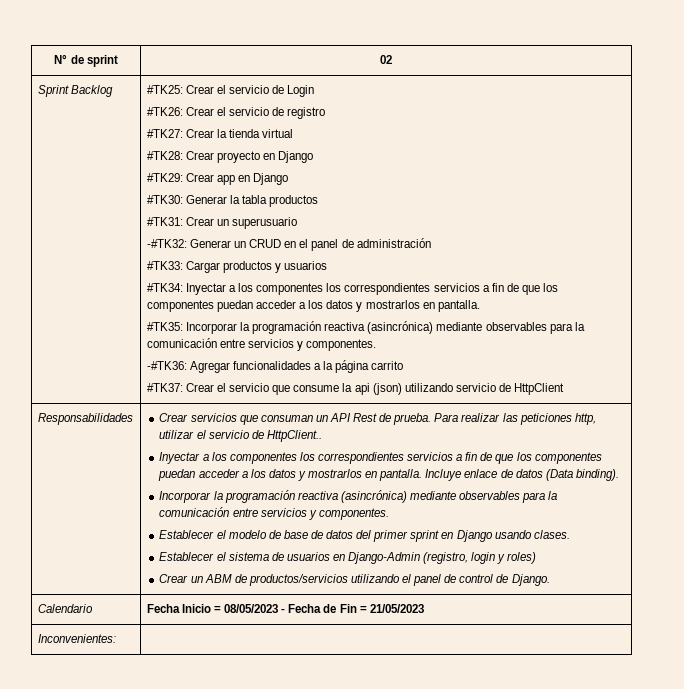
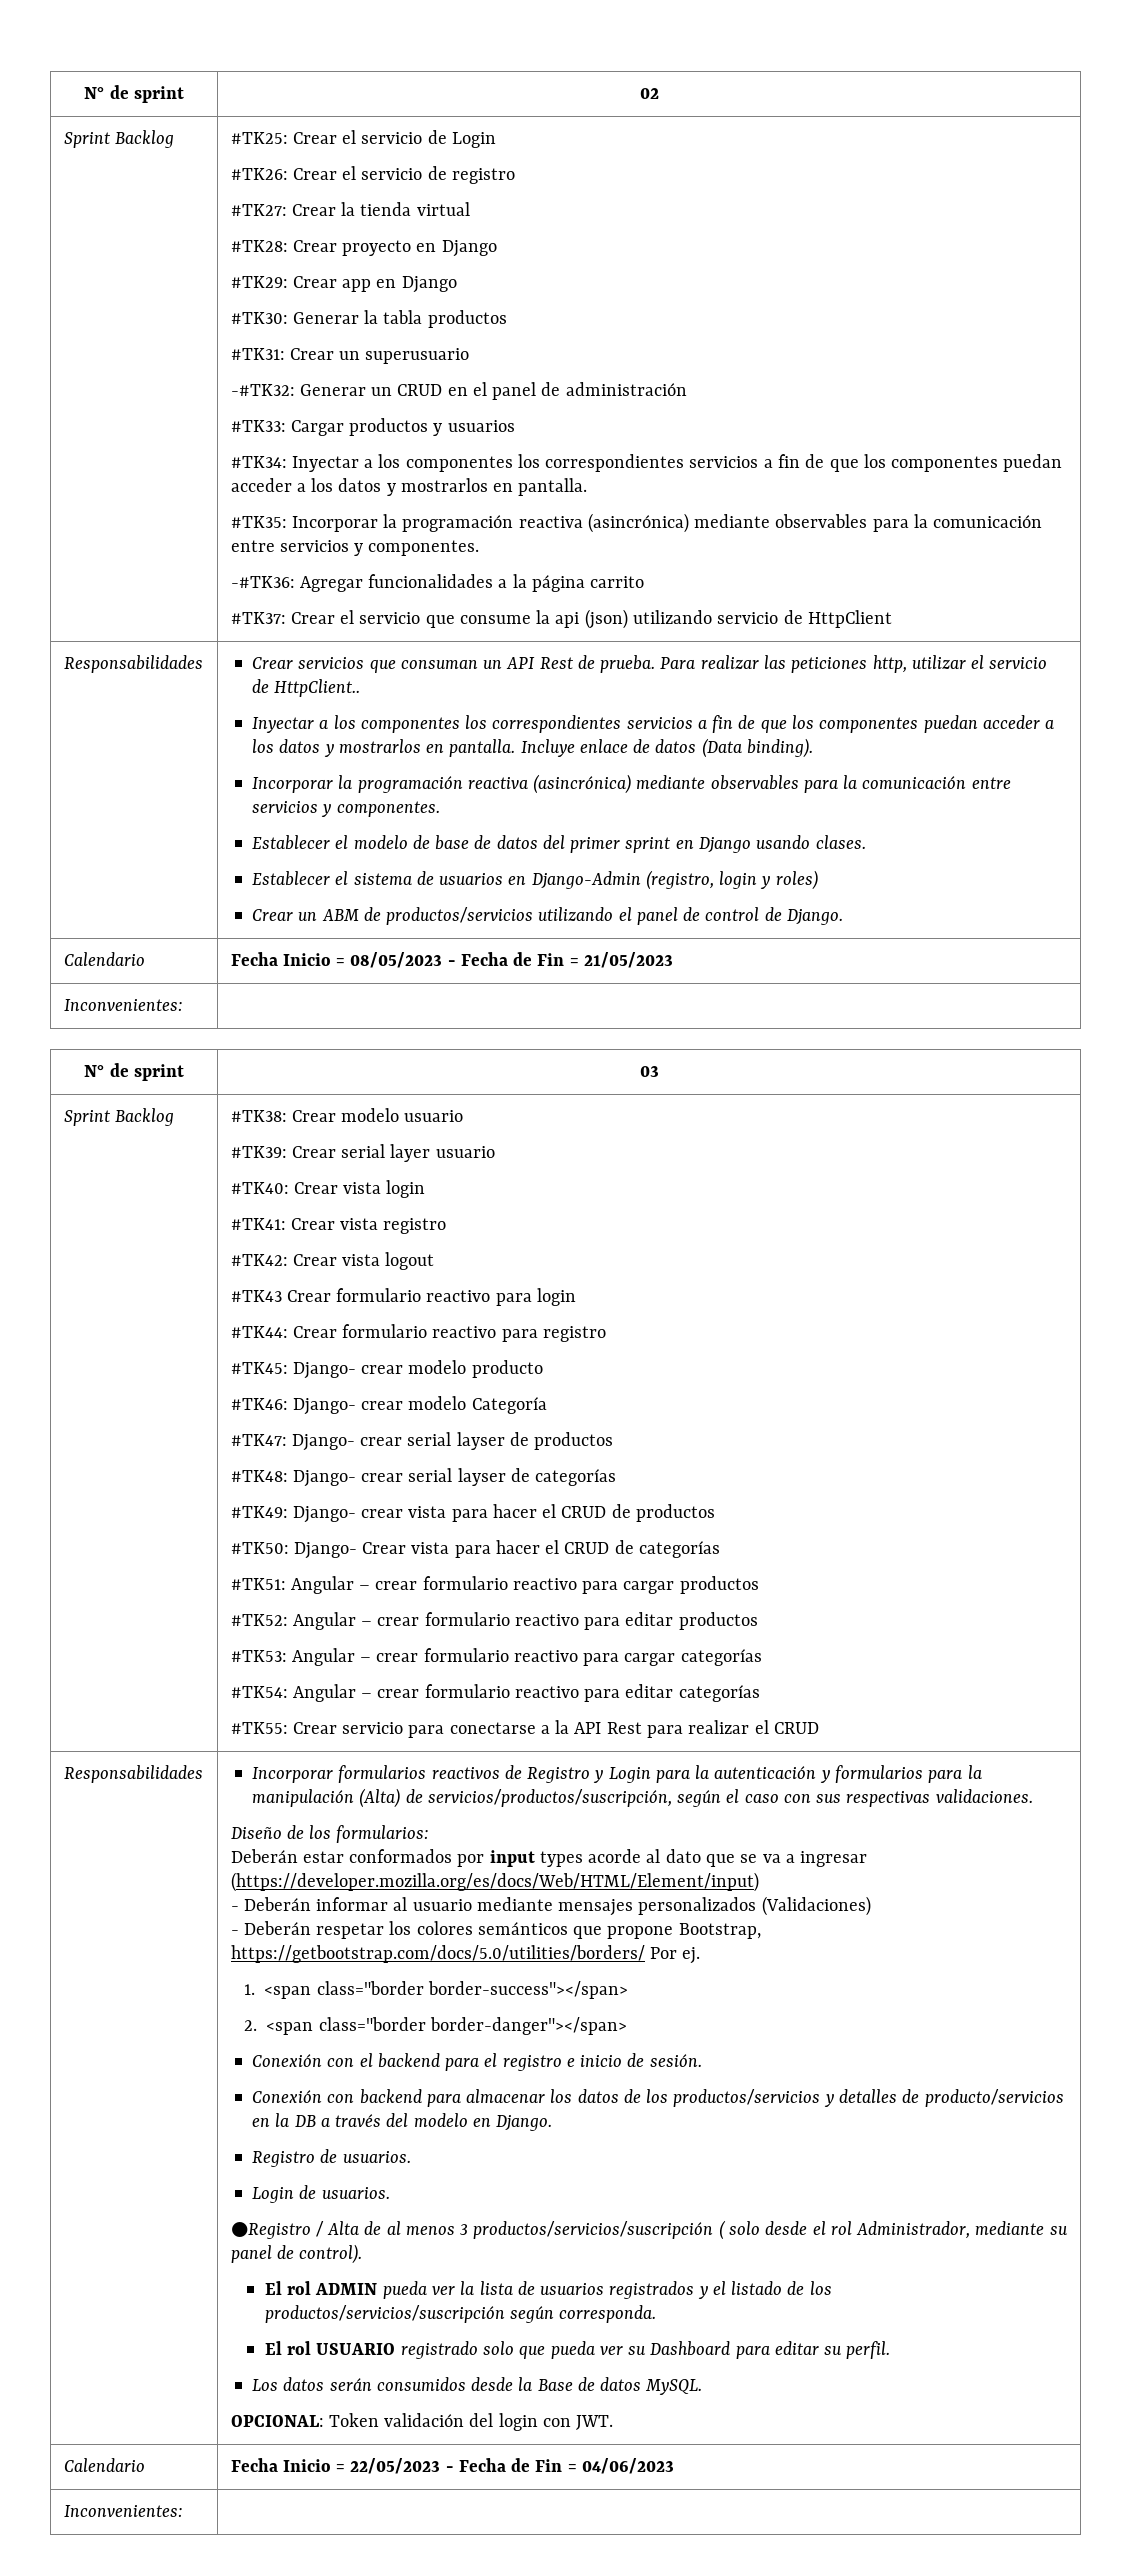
+ N° de sprint | 03
+ Sprint Backlog | #TK38: Crear modelo usuario
+ #TK39: Crear serial layer usuario
+ #TK40: Crear vista login
+ #TK41: Crear vista registro
+ #TK42: Crear vista logout
+ #TK43 Crear formulario reactivo para login
+ #TK44: Crear formulario reactivo para registro
+ #TK45: Django- crear modelo producto
+ #TK46: Django- crear modelo Categoría
+ #TK47: Django- crear serial layser de productos
+ #TK48: Django- crear serial layser de categorías
+ #TK49: Django- crear vista para hacer el CRUD de productos
+ #TK50: Django- Crear vista para hacer el CRUD de categorías
+ #TK51: Angular – crear formulario reactivo para cargar productos
+ #TK52: Angular – crear formulario reactivo para editar productos
+ #TK53: Angular – crear formulario reactivo para cargar categorías
+ #TK54: Angular – crear formulario reactivo para editar categorías
+ #TK55: Crear servicio para conectarse a la API Rest para realizar el CRUD
+ Responsabilidades | Incorporar formularios reactivos de Registro y Login para la autenticación y formularios para la manipulación (Alta) de servicios/productos/suscripción, según el caso con sus respectivas validaciones.
+ Diseño de los formularios:
+ Deberán estar conformados por input types acorde al dato que se va a ingresar (https://developer.mozilla.org/es/docs/Web/HTML/Element/input)
+ - Deberán informar al usuario mediante mensajes personalizados (Validaciones)
+ - Deberán respetar los colores semánticos que propone Bootstrap, https://getbootstrap.com/docs/5.0/utilities/borders/ Por ej.
+ 1. <span class="border border-success"></span>
+ 2. <span class="border border-danger"></span>
+ Conexión con el backend para el registro e inicio de sesión.
+ Conexión con backend para almacenar los datos de los productos/servicios y detalles de producto/servicios en la DB a través del modelo en Django.
+ Registro de usuarios.
+ Login de usuarios.
+ ●Registro / Alta de al menos 3 productos/servicios/suscripción ( solo desde el rol Administrador, mediante su panel de control).
+ El rol ADMIN pueda ver la lista de usuarios registrados y el listado de los productos/servicios/suscripción según corresponda.
+ El rol USUARIO registrado solo que pueda ver su Dashboard para editar su perfil.
+ Los datos serán consumidos desde la Base de datos MySQL.
+ OPCIONAL: Token validación del login con JWT.
+ Calendario | Fecha Inicio = 22/05/2023 - Fecha de Fin = 04/06/2023
+ Inconvenientes: |

